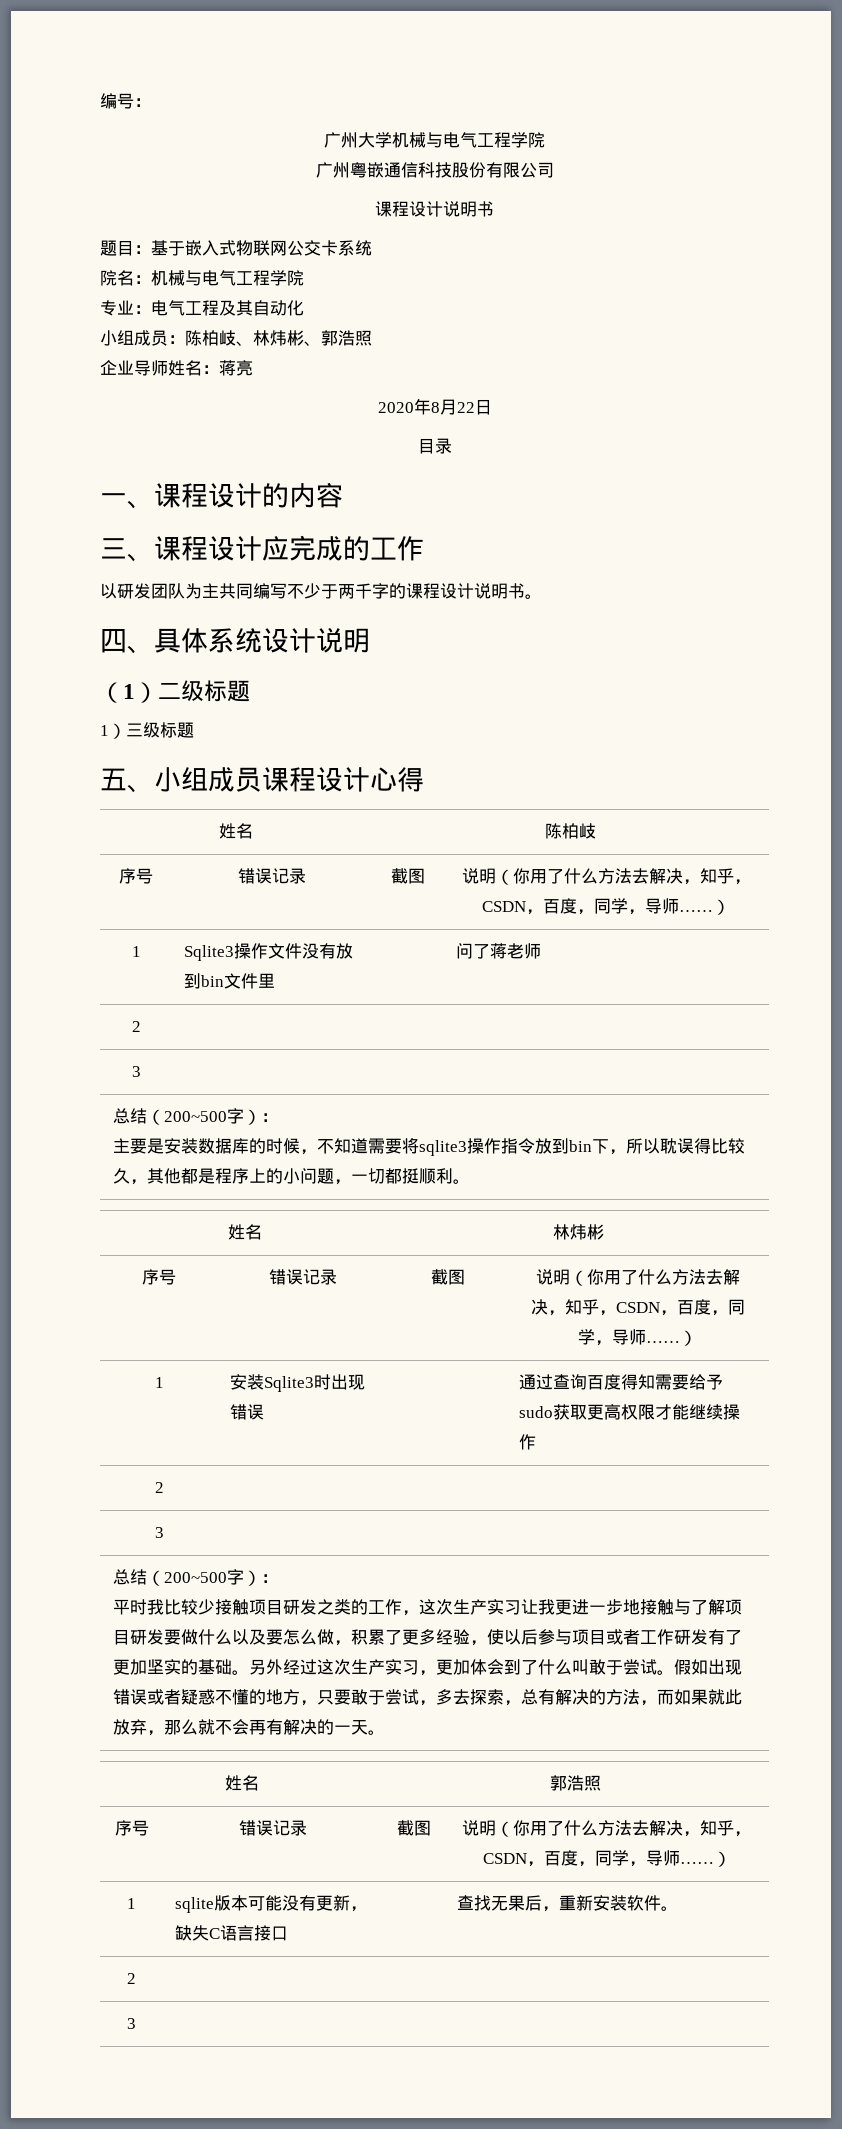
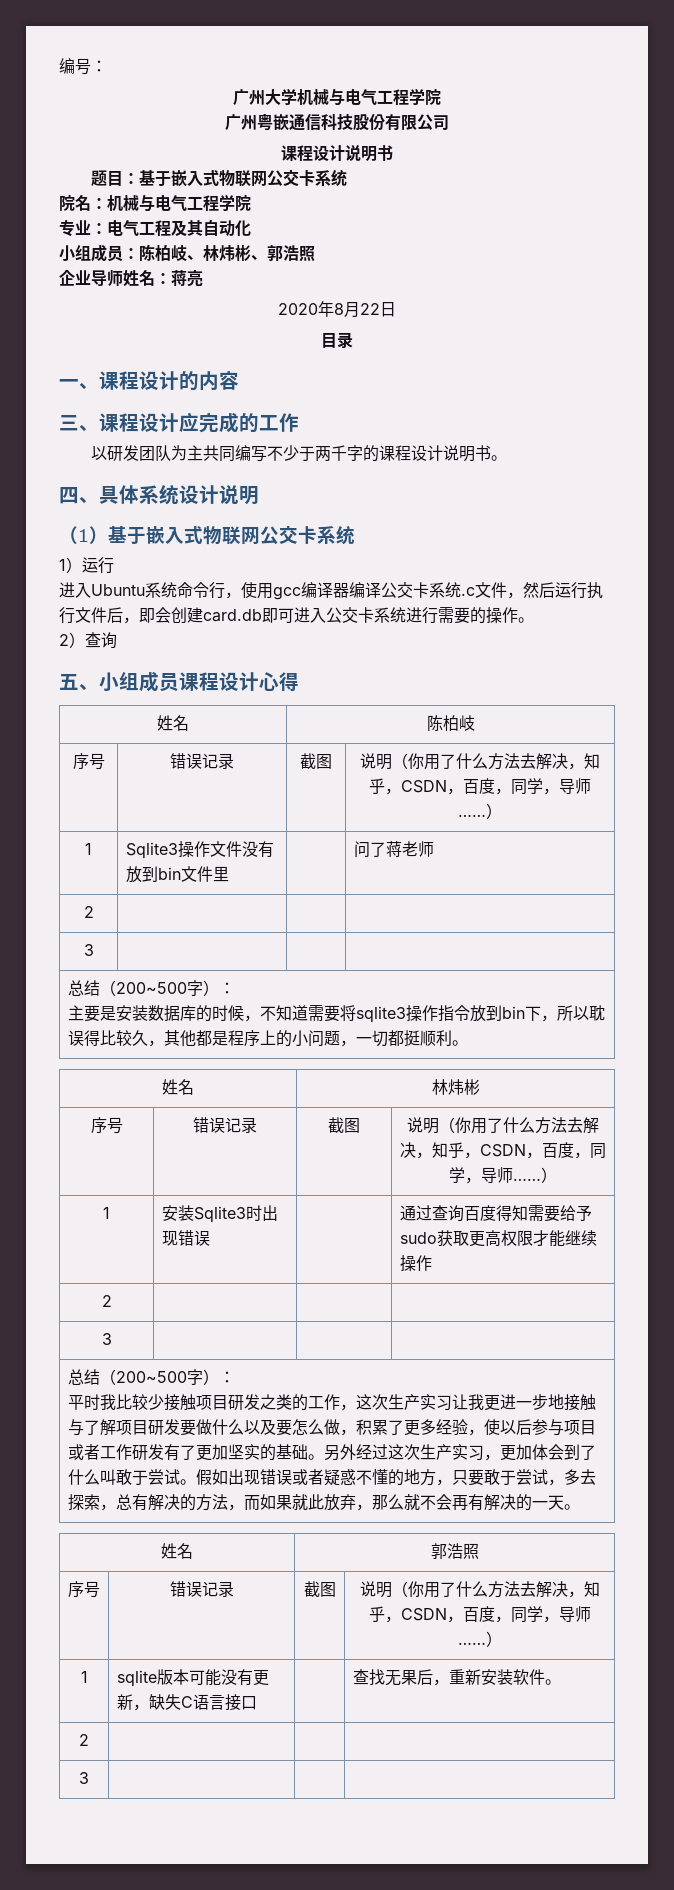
- （1）二级标题
- 1）三级标题
+ （1）基于嵌入式物联网公交卡系统
+ 1）运行
+ 进入Ubuntu系统命令行，使用gcc编译器编译公交卡系统.c文件，然后运行执行文件后，即会创建card.db即可进入公交卡系统进行需要的操作。
+ 2）查询

